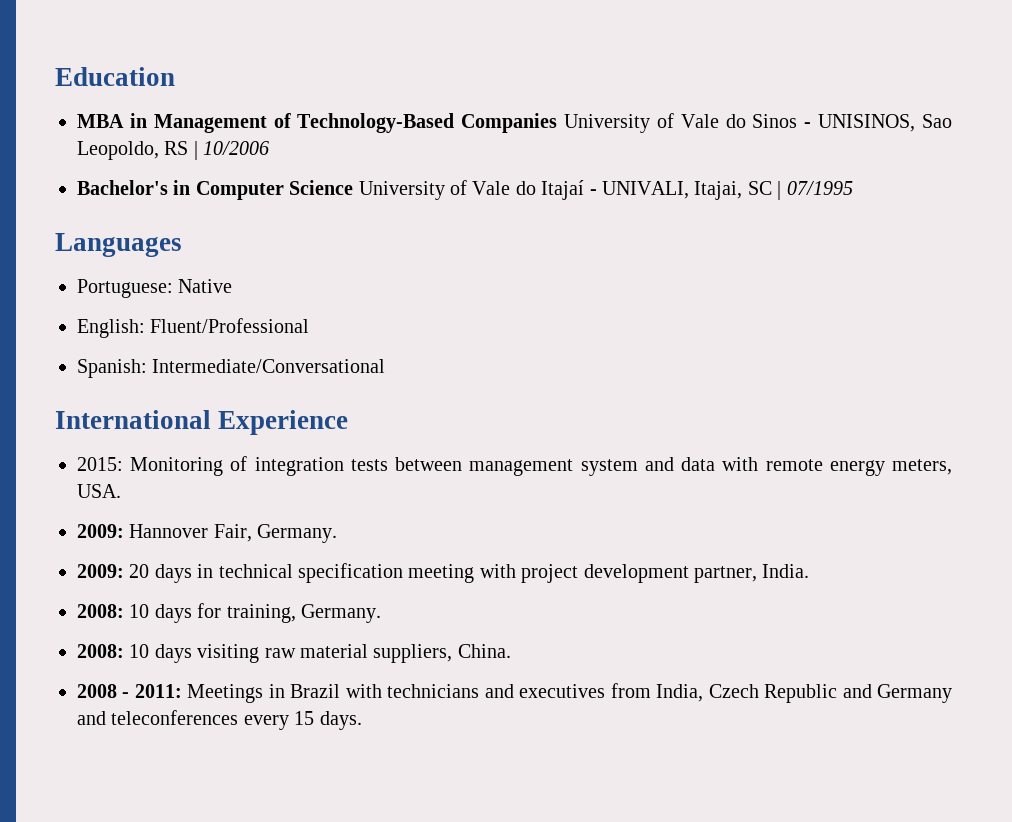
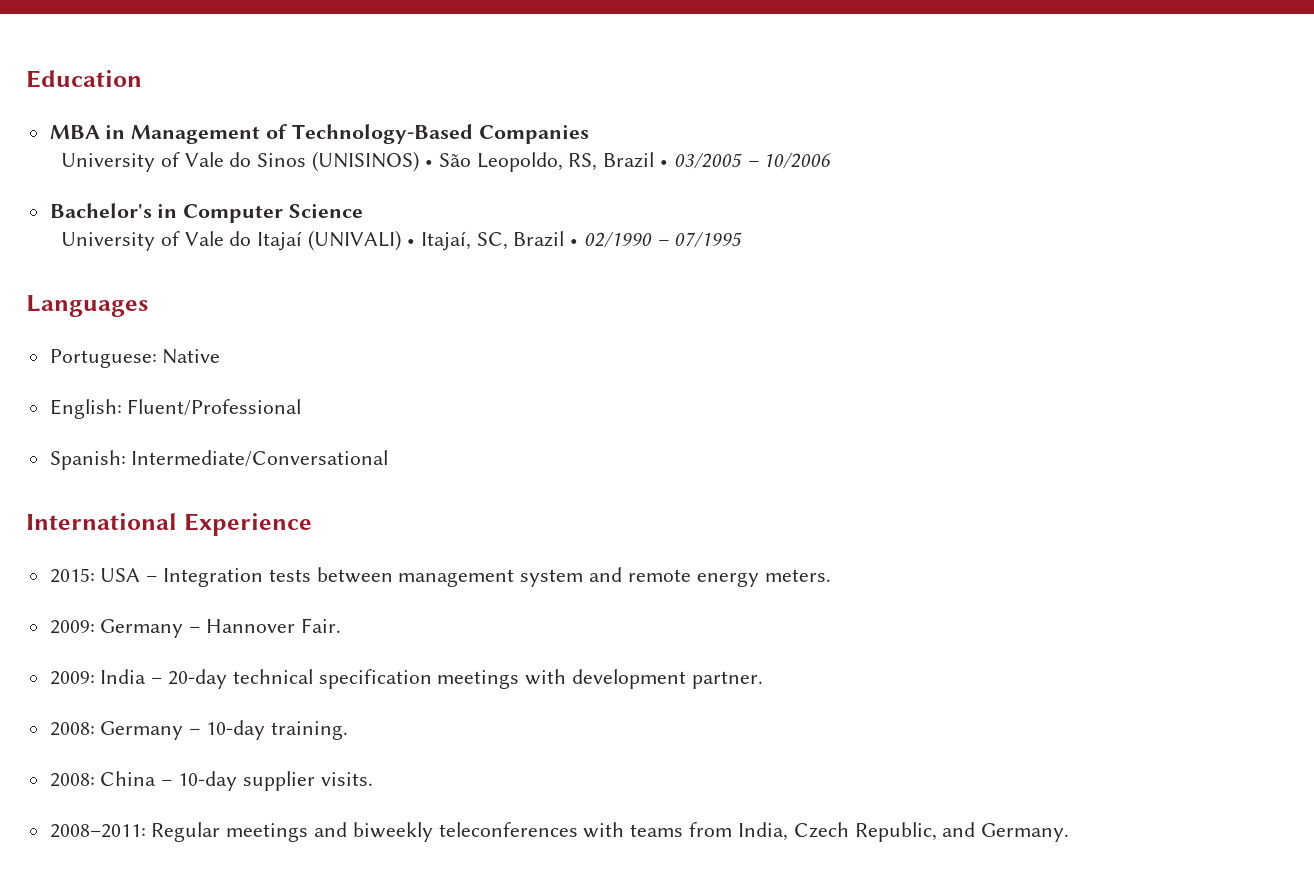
- MBA in Management of Technology‑Based Companies University of Vale do Sinos - UNISINOS, Sao Leopoldo, RS | 10/2006
+ MBA in Management of Technology‑Based Companies
+ University of Vale do Sinos (UNISINOS) • São Leopoldo, RS, Brazil • 03/2005 – 10/2006
- Bachelor's in Computer Science University of Vale do Itajaí - UNIVALI, Itajai, SC | 07/1995
+ Bachelor's in Computer Science
+ University of Vale do Itajaí (UNIVALI) • Itajaí, SC, Brazil • 02/1990 – 07/1995
- 2015: Monitoring of integration tests between management system and data with remote energy meters, USA.
- 2009: Hannover Fair, Germany.
- 2009: 20 days in technical specification meeting with project development partner, India.
- 2008: 10 days for training, Germany.
- 2008: 10 days visiting raw material suppliers, China.
- 2008 - 2011: Meetings in Brazil with technicians and executives from India, Czech Republic and Germany and teleconferences every 15 days.
+ 2015: USA – Integration tests between management system and remote energy meters.
+ 2009: Germany – Hannover Fair.
+ 2009: India – 20‑day technical specification meetings with development partner.
+ 2008: Germany – 10‑day training.
+ 2008: China – 10‑day supplier visits.
+ 2008–2011: Regular meetings and biweekly teleconferences with teams from India, Czech Republic, and Germany.

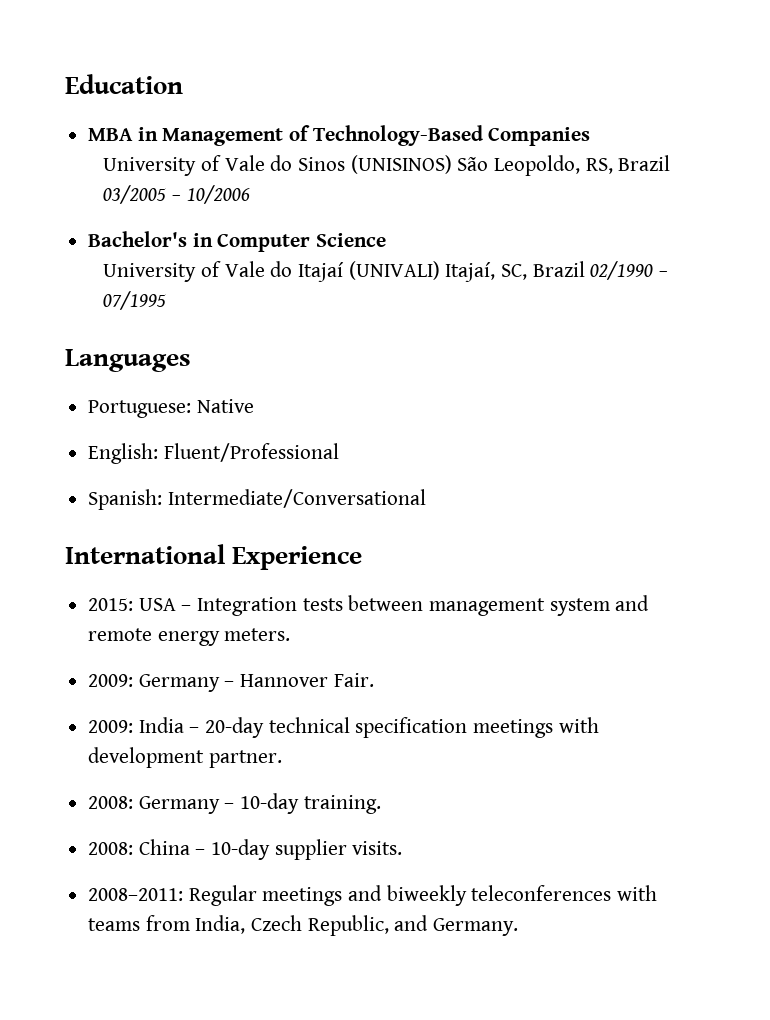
- University of Vale do Sinos (UNISINOS) • São Leopoldo, RS, Brazil • 03/2005 – 10/2006
+ University of Vale do Sinos (UNISINOS) São Leopoldo, RS, Brazil 03/2005 – 10/2006
- University of Vale do Itajaí (UNIVALI) • Itajaí, SC, Brazil • 02/1990 – 07/1995
+ University of Vale do Itajaí (UNIVALI) Itajaí, SC, Brazil 02/1990 – 07/1995

